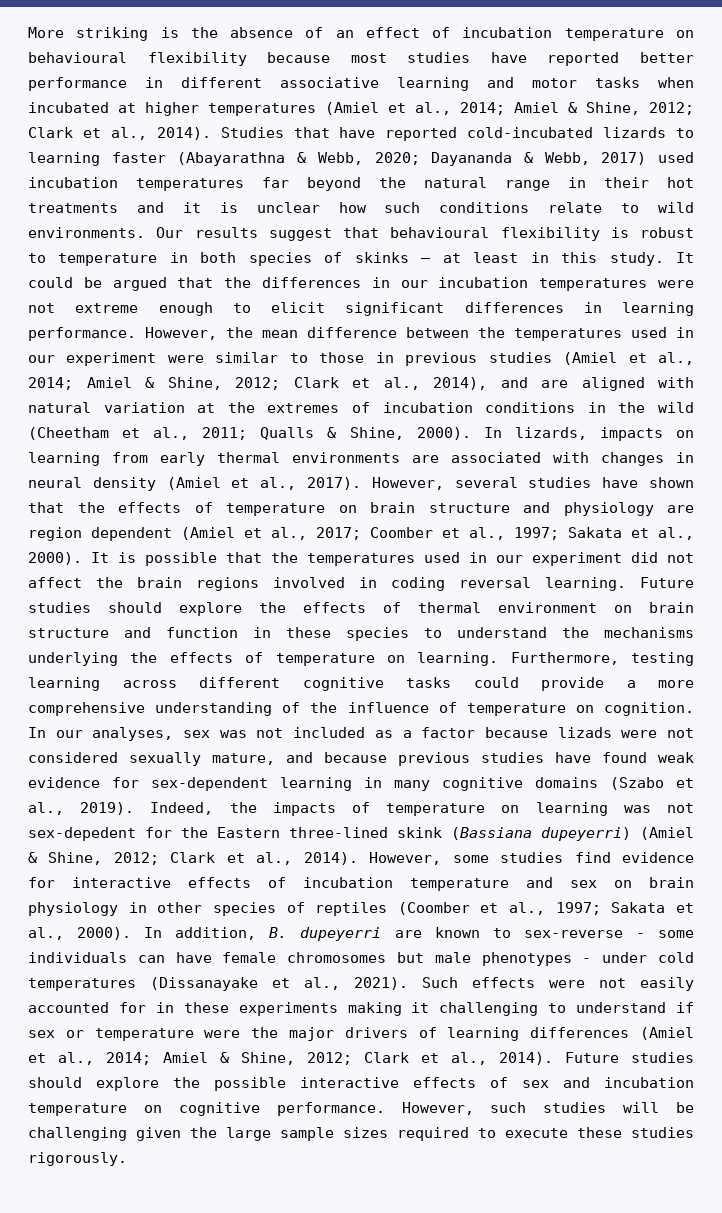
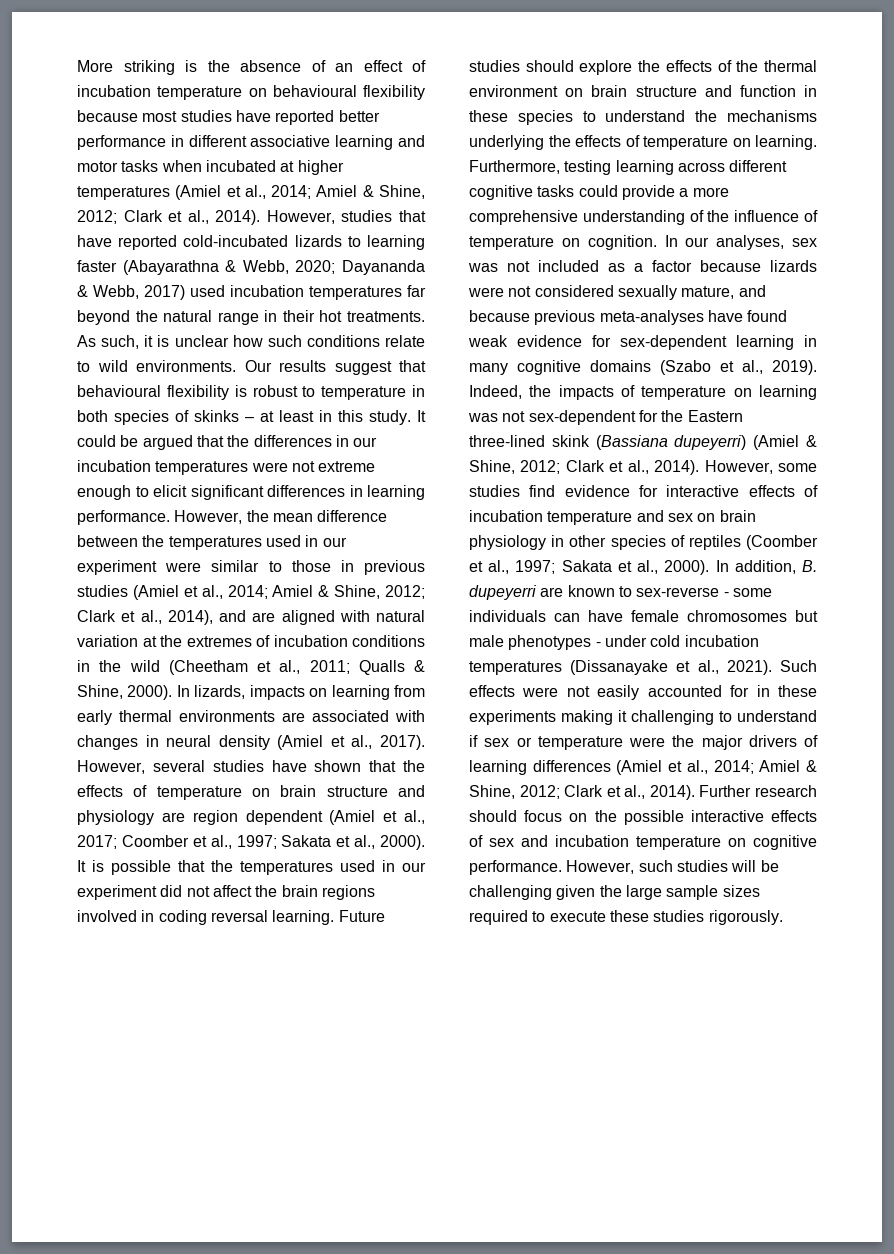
- Studies that have reported cold-incubated lizards to learning faster (Abayarathna & Webb, 2020; Dayananda & Webb, 2017) used incubation temperatures far beyond the natural range in their hot treatments and it is unclear how such conditions relate to wild environments.
+ However, studies that have reported cold-incubated lizards to learning faster (Abayarathna & Webb, 2020; Dayananda & Webb, 2017) used incubation temperatures far beyond the natural range in their hot treatments. As such, it is unclear how such conditions relate to wild environments.
- Future studies should explore the effects of thermal environment on brain structure and function in these species to understand the mechanisms underlying the effects of temperature on learning.
+ Future studies should explore the effects of the thermal environment on brain structure and function in these species to understand the mechanisms underlying the effects of temperature on learning.
- In our analyses, sex was not included as a factor because lizads were not considered sexually mature, and because previous studies have found weak evidence for sex-dependent learning in many cognitive domains (Szabo et al., 2019).
+ In our analyses, sex was not included as a factor because lizards were not considered sexually mature, and because previous meta-analyses have found weak evidence for sex-dependent learning in many cognitive domains (Szabo et al., 2019).
- Indeed, the impacts of temperature on learning was not sex-depedent for the Eastern three-lined skink (Bassiana dupeyerri) (Amiel & Shine, 2012; Clark et al., 2014).
+ Indeed, the impacts of temperature on learning was not sex-dependent for the Eastern three-lined skink (Bassiana dupeyerri) (Amiel & Shine, 2012; Clark et al., 2014).
- In addition, B. dupeyerri are known to sex-reverse - some individuals can have female chromosomes but male phenotypes - under cold temperatures (Dissanayake et al., 2021).
+ In addition, B. dupeyerri are known to sex-reverse - some individuals can have female chromosomes but male phenotypes - under cold incubation temperatures (Dissanayake et al., 2021).
- Future studies should explore the possible interactive effects of sex and incubation temperature on cognitive performance.
+ Further research should focus on the possible interactive effects of sex and incubation temperature on cognitive performance.

